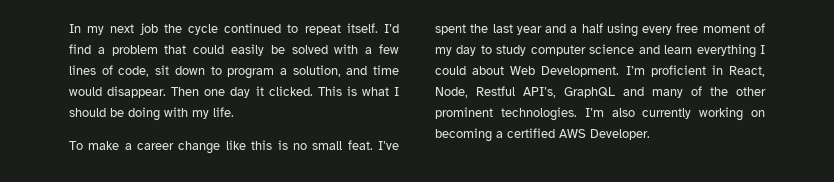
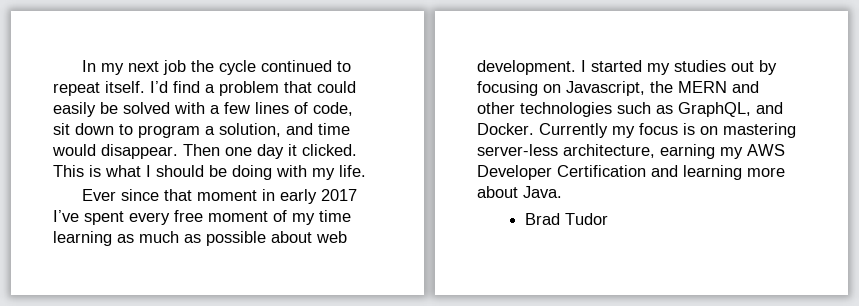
- To make a career change like this is no small feat. I’ve spent the last year and a half using every free moment of my day to study computer science and learn everything I could about Web Development. I’m proficient in React, Node, Restful API’s, GraphQL and many of the other prominent technologies. I’m also currently working on becoming a certified AWS Developer.
+ Ever since that moment in early 2017 I’ve spent every free moment of my time learning as much as possible about web development. I started my studies out by focusing on Javascript, the MERN and other technologies such as GraphQL, and Docker. Currently my focus is on mastering server-less architecture, earning my AWS Developer Certification and learning more about Java.
+ Brad Tudor

